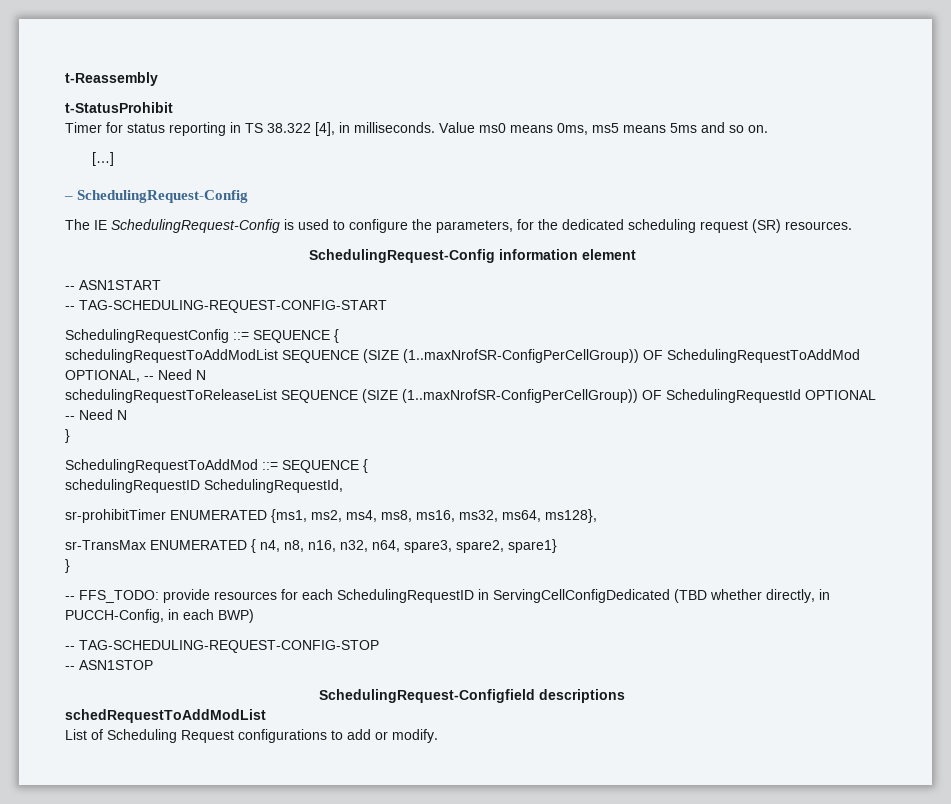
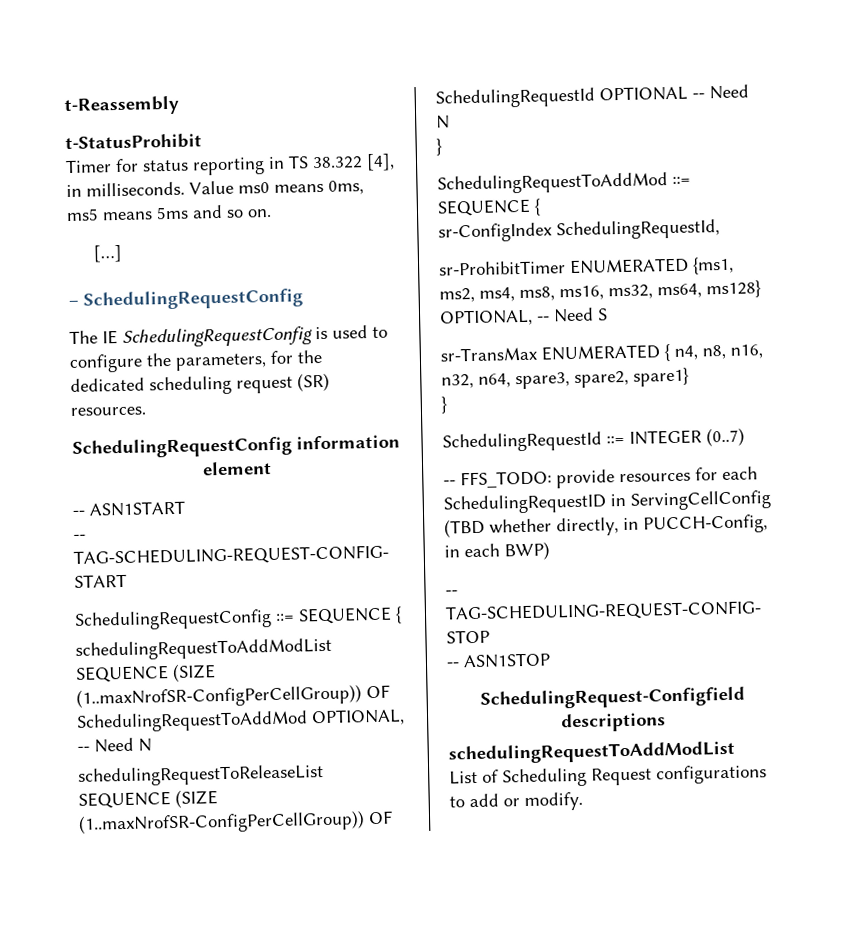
- – SchedulingRequest-Config
+ – SchedulingRequestConfig
- The IE SchedulingRequest-Config is used to configure the parameters, for the dedicated scheduling request (SR) resources.
+ The IE SchedulingRequestConfig is used to configure the parameters, for the dedicated scheduling request (SR) resources.
- SchedulingRequest-Config information element
+ SchedulingRequestConfig information element
- schedulingRequestID SchedulingRequestId,
+ sr-ConfigIndex SchedulingRequestId,
- sr-prohibitTimer ENUMERATED {ms1, ms2, ms4, ms8, ms16, ms32, ms64, ms128},
+ sr-ProhibitTimer ENUMERATED {ms1, ms2, ms4, ms8, ms16, ms32, ms64, ms128} OPTIONAL, -- Need S
+ SchedulingRequestId ::= INTEGER (0..7)
- -- FFS_TODO: provide resources for each SchedulingRequestID in ServingCellConfigDedicated (TBD whether directly, in PUCCH-Config, in each BWP)
+ -- FFS_TODO: provide resources for each SchedulingRequestID in ServingCellConfig (TBD whether directly, in PUCCH-Config, in each BWP)
  SchedulingRequest-Configfield descriptions
- schedRequestToAddModList
+ schedulingRequestToAddModList

